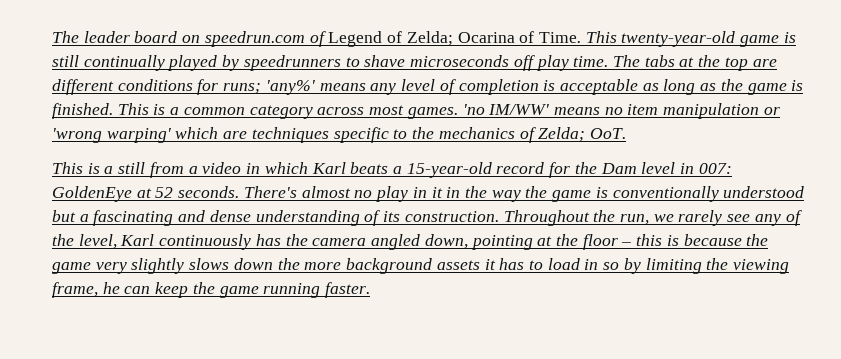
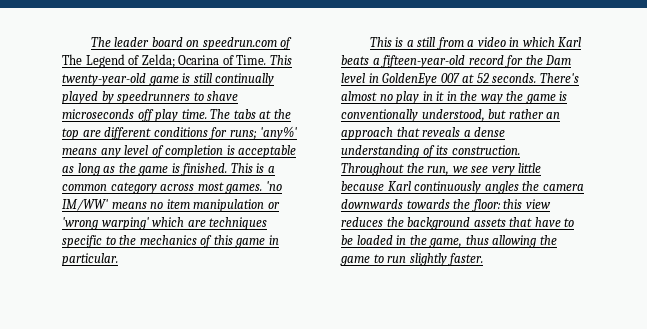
- The leader board on speedrun.com of Legend of Zelda; Ocarina of Time.
+ The leader board on speedrun.com of The Legend of Zelda; Ocarina of Time.
- 'no IM/WW' means no item manipulation or 'wrong warping' which are techniques specific to the mechanics of Zelda; OoT.
+ 'no IM/WW' means no item manipulation or 'wrong warping' which are techniques specific to the mechanics of this game in particular.
- This is a still from a video in which Karl beats a 15-year-old record for the Dam level in 007: GoldenEye at 52 seconds.
+ This is a still from a video in which Karl beats a fifteen-year-old record for the Dam level in GoldenEye 007 at 52 seconds.
- There's almost no play in it in the way the game is conventionally understood but a fascinating and dense understanding of its construction.
+ There's almost no play in it in the way the game is conventionally understood, but rather an approach that reveals a dense understanding of its construction.
- Throughout the run, we rarely see any of the level, Karl continuously has the camera angled down, pointing at the floor – this is because the game very slightly slows down the more background assets it has to load in so by limiting the viewing frame, he can keep the game running faster.
+ Throughout the run, we see very little because Karl continuously angles the camera downwards towards the floor: this view reduces the background assets that have to be loaded in the game, thus allowing the game to run slightly faster.

